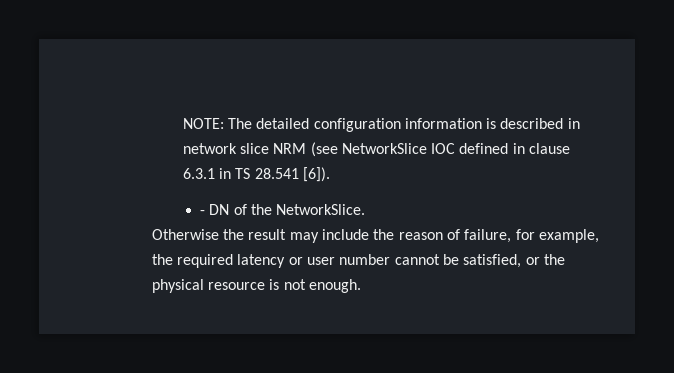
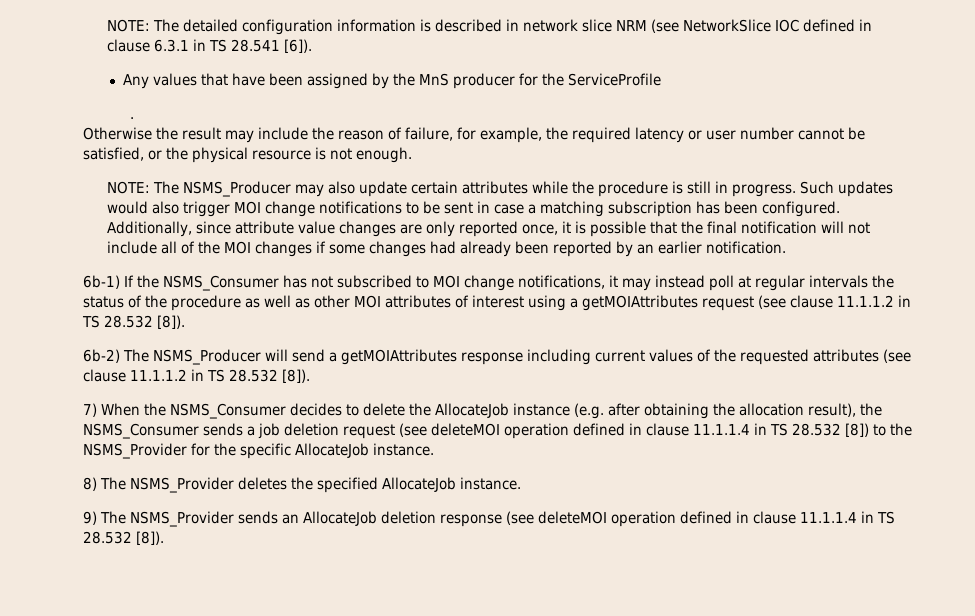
- - DN of the NetworkSlice.
+ Any values that have been assigned by the MnS producer for the ServiceProfile
+ .
+ NOTE: The NSMS_Producer may also update certain attributes while the procedure is still in progress. Such updates would also trigger MOI change notifications to be sent in case a matching subscription has been configured. Additionally, since attribute value changes are only reported once, it is possible that the final notification will not include all of the MOI changes if some changes had already been reported by an earlier notification.
+ 6b-1) If the NSMS_Consumer has not subscribed to MOI change notifications, it may instead poll at regular intervals the status of the procedure as well as other MOI attributes of interest using a getMOIAttributes request (see clause 11.1.1.2 in TS 28.532 [8]).
+ 6b-2) The NSMS_Producer will send a getMOIAttributes response including current values of the requested attributes (see clause 11.1.1.2 in TS 28.532 [8]).
+ 7) When the NSMS_Consumer decides to delete the AllocateJob instance (e.g. after obtaining the allocation result), the NSMS_Consumer sends a job deletion request (see deleteMOI operation defined in clause 11.1.1.4 in TS 28.532 [8]) to the NSMS_Provider for the specific AllocateJob instance.
+ 8) The NSMS_Provider deletes the specified AllocateJob instance.
+ 9) The NSMS_Provider sends an AllocateJob deletion response (see deleteMOI operation defined in clause 11.1.1.4 in TS 28.532 [8]).

